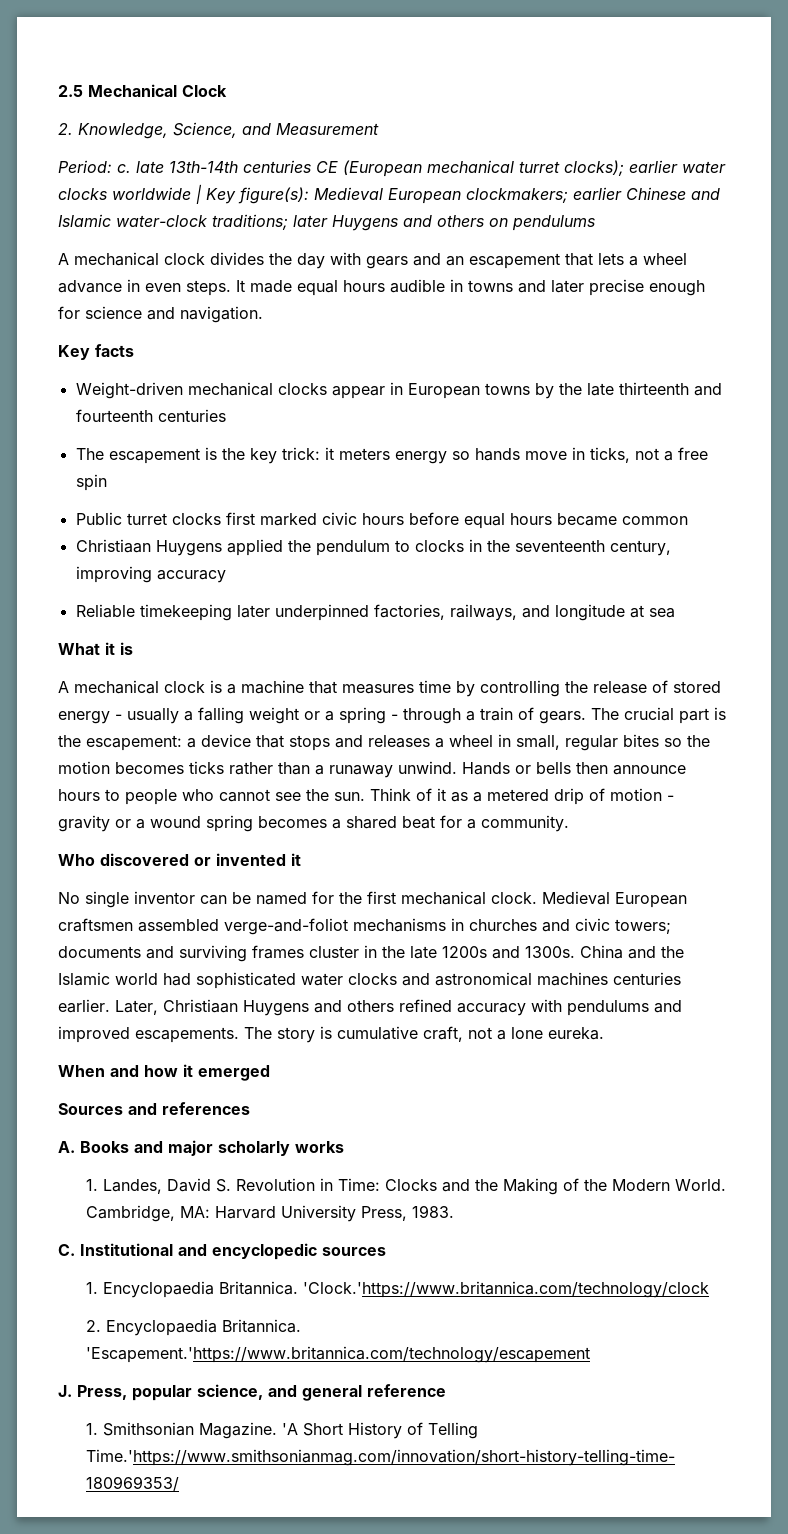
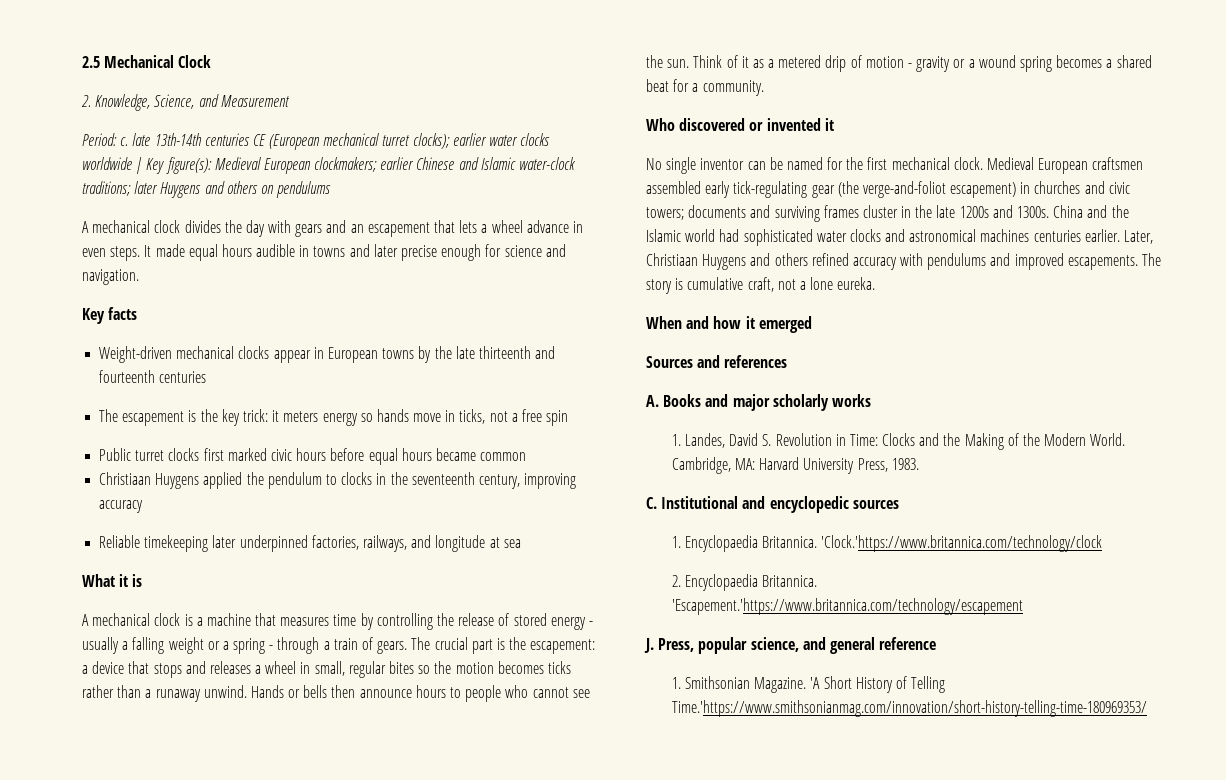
- Medieval European craftsmen assembled verge-and-foliot mechanisms in churches and civic towers; documents and surviving frames cluster in the late 1200s and 1300s.
+ Medieval European craftsmen assembled early tick-regulating gear (the verge-and-foliot escapement) in churches and civic towers; documents and surviving frames cluster in the late 1200s and 1300s.

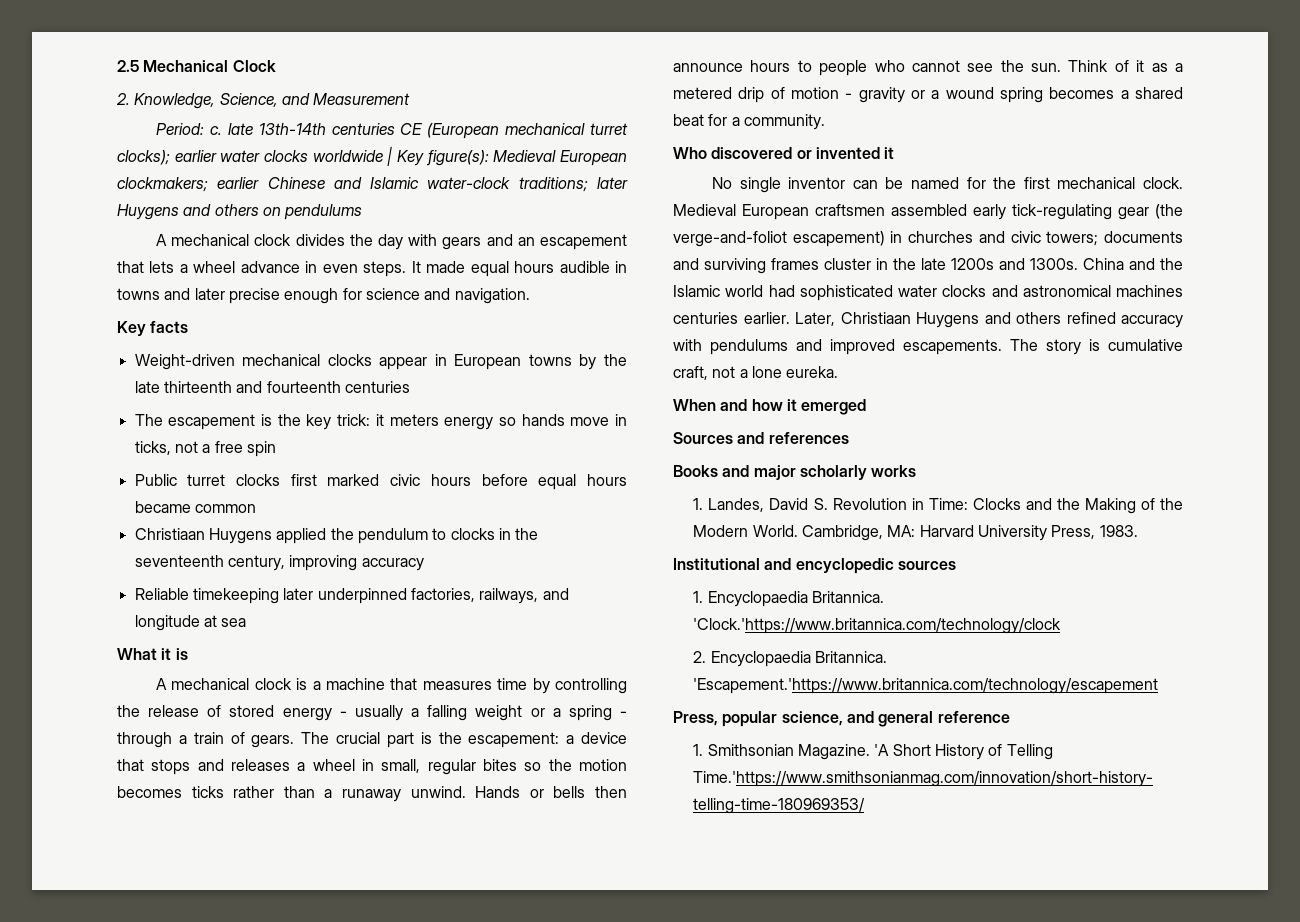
- A. Books and major scholarly works
+ Books and major scholarly works
- C. Institutional and encyclopedic sources
+ Institutional and encyclopedic sources
- J. Press, popular science, and general reference
+ Press, popular science, and general reference

